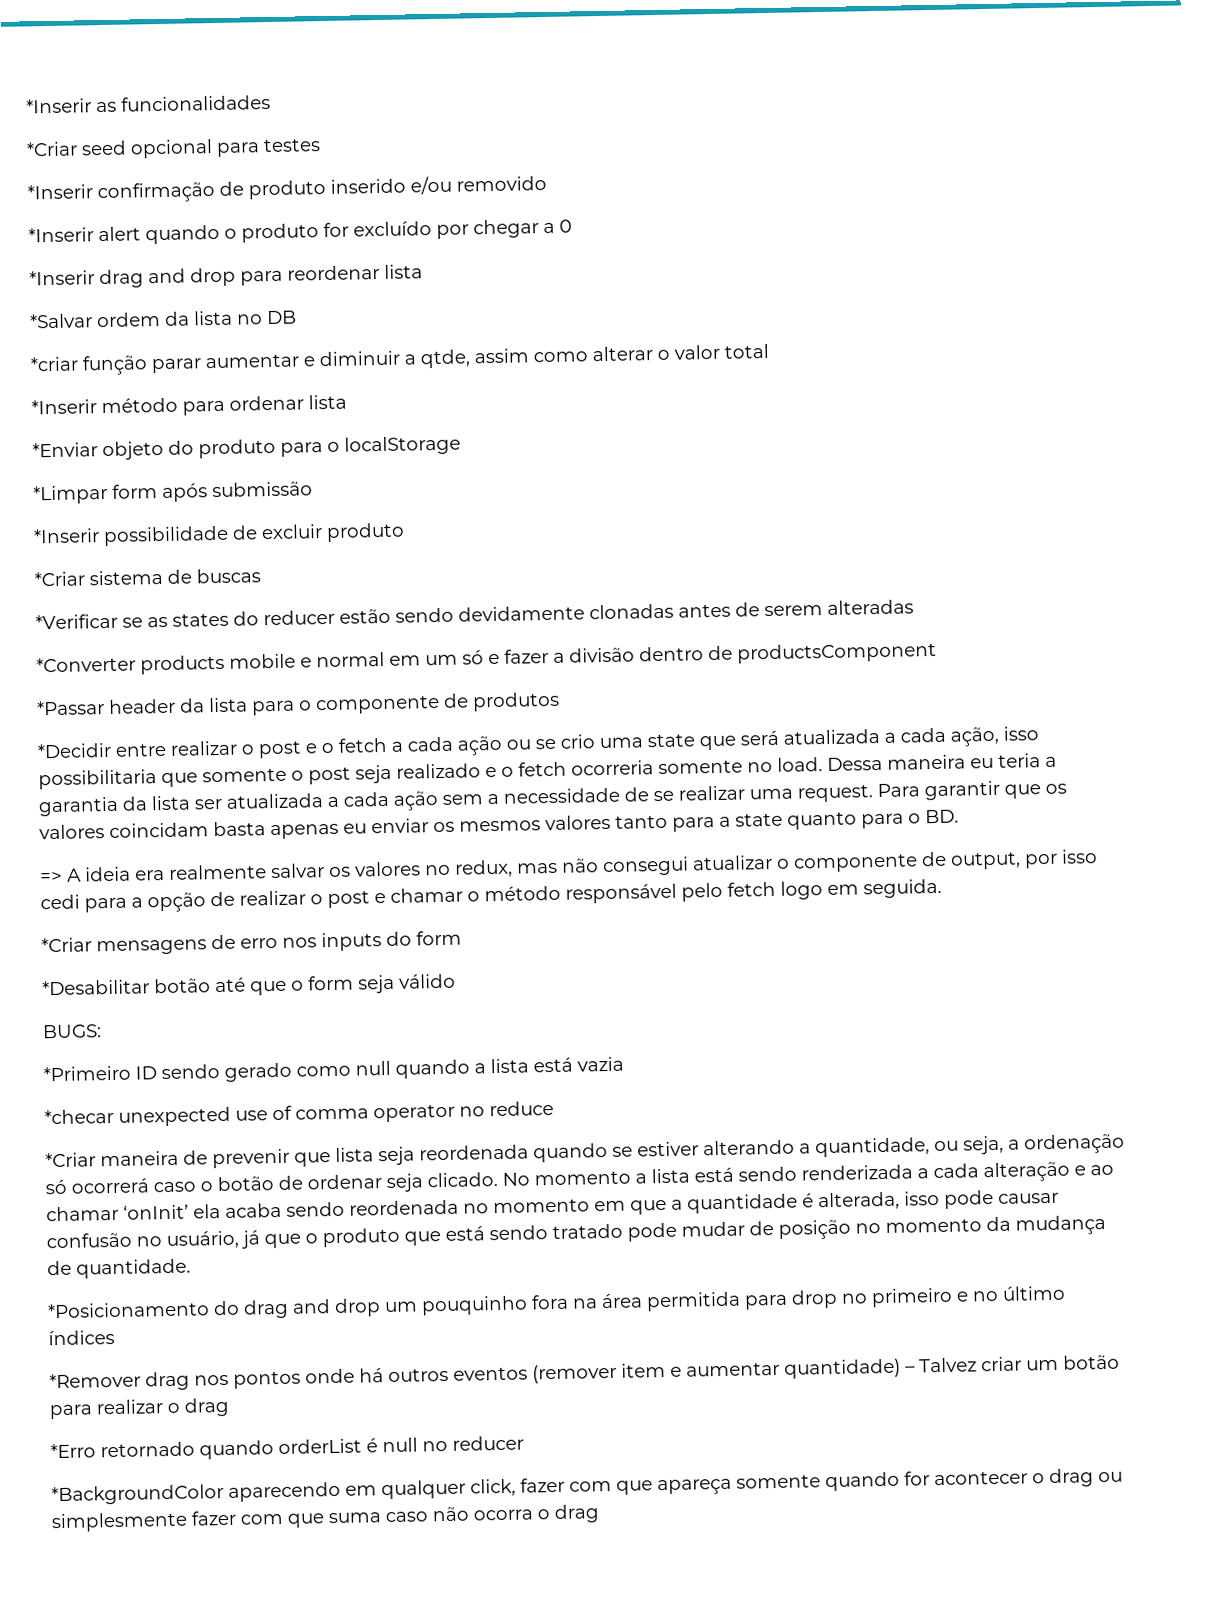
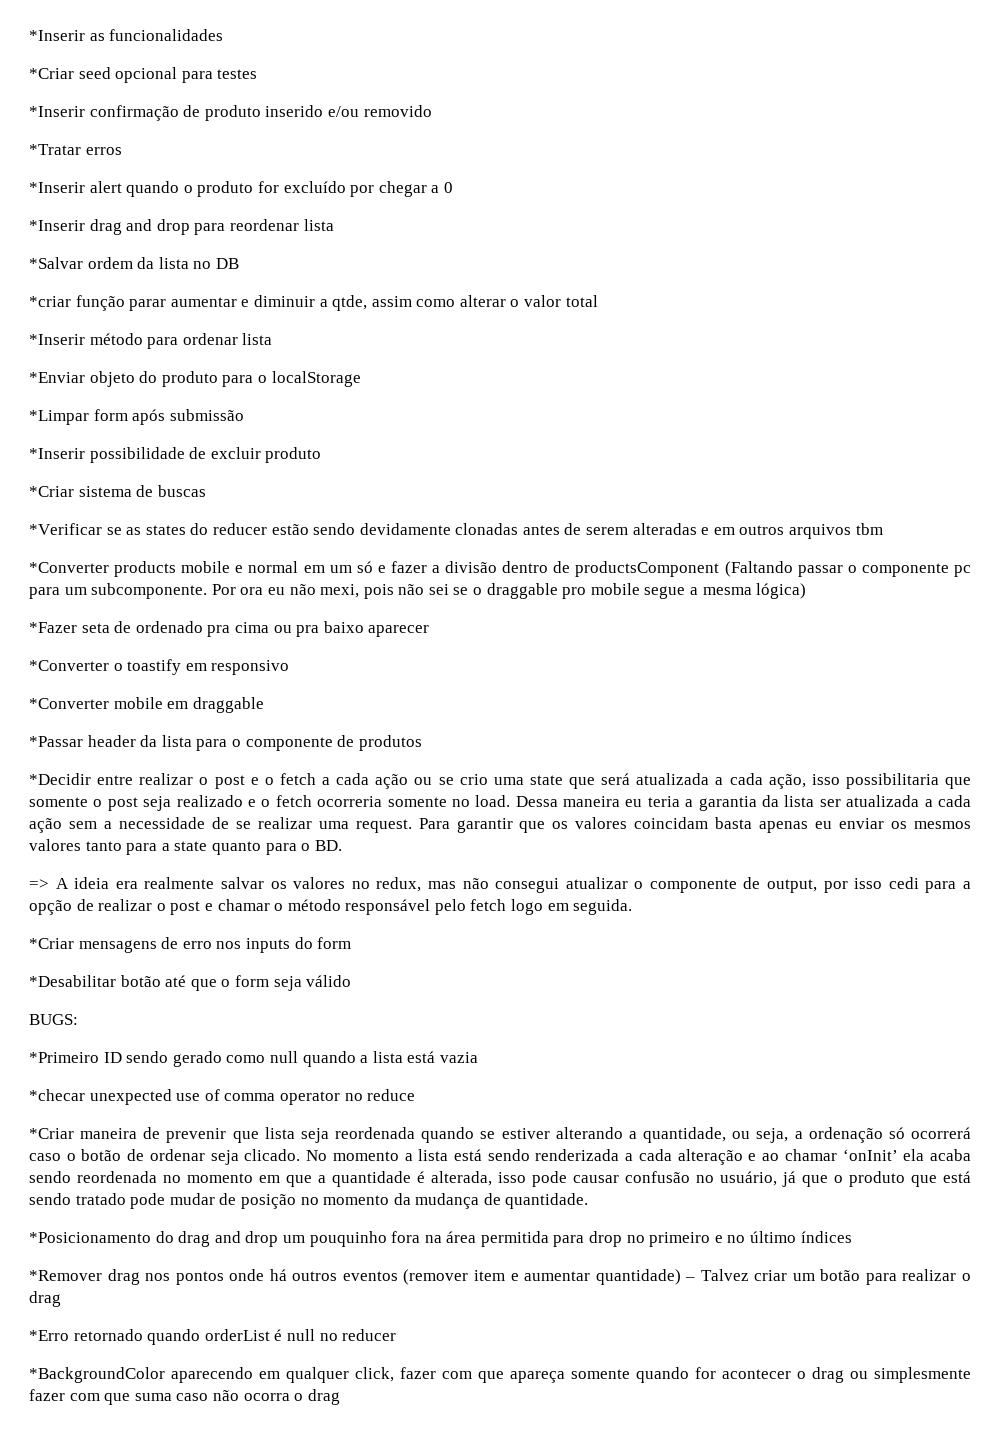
+ *Tratar erros
- *Verificar se as states do reducer estão sendo devidamente clonadas antes de serem alteradas
+ *Verificar se as states do reducer estão sendo devidamente clonadas antes de serem alteradas e em outros arquivos tbm
- *Converter products mobile e normal em um só e fazer a divisão dentro de productsComponent
+ *Converter products mobile e normal em um só e fazer a divisão dentro de productsComponent (Faltando passar o componente pc para um subcomponente. Por ora eu não mexi, pois não sei se o draggable pro mobile segue a mesma lógica)
+ *Fazer seta de ordenado pra cima ou pra baixo aparecer
+ *Converter o toastify em responsivo
+ *Converter mobile em draggable

